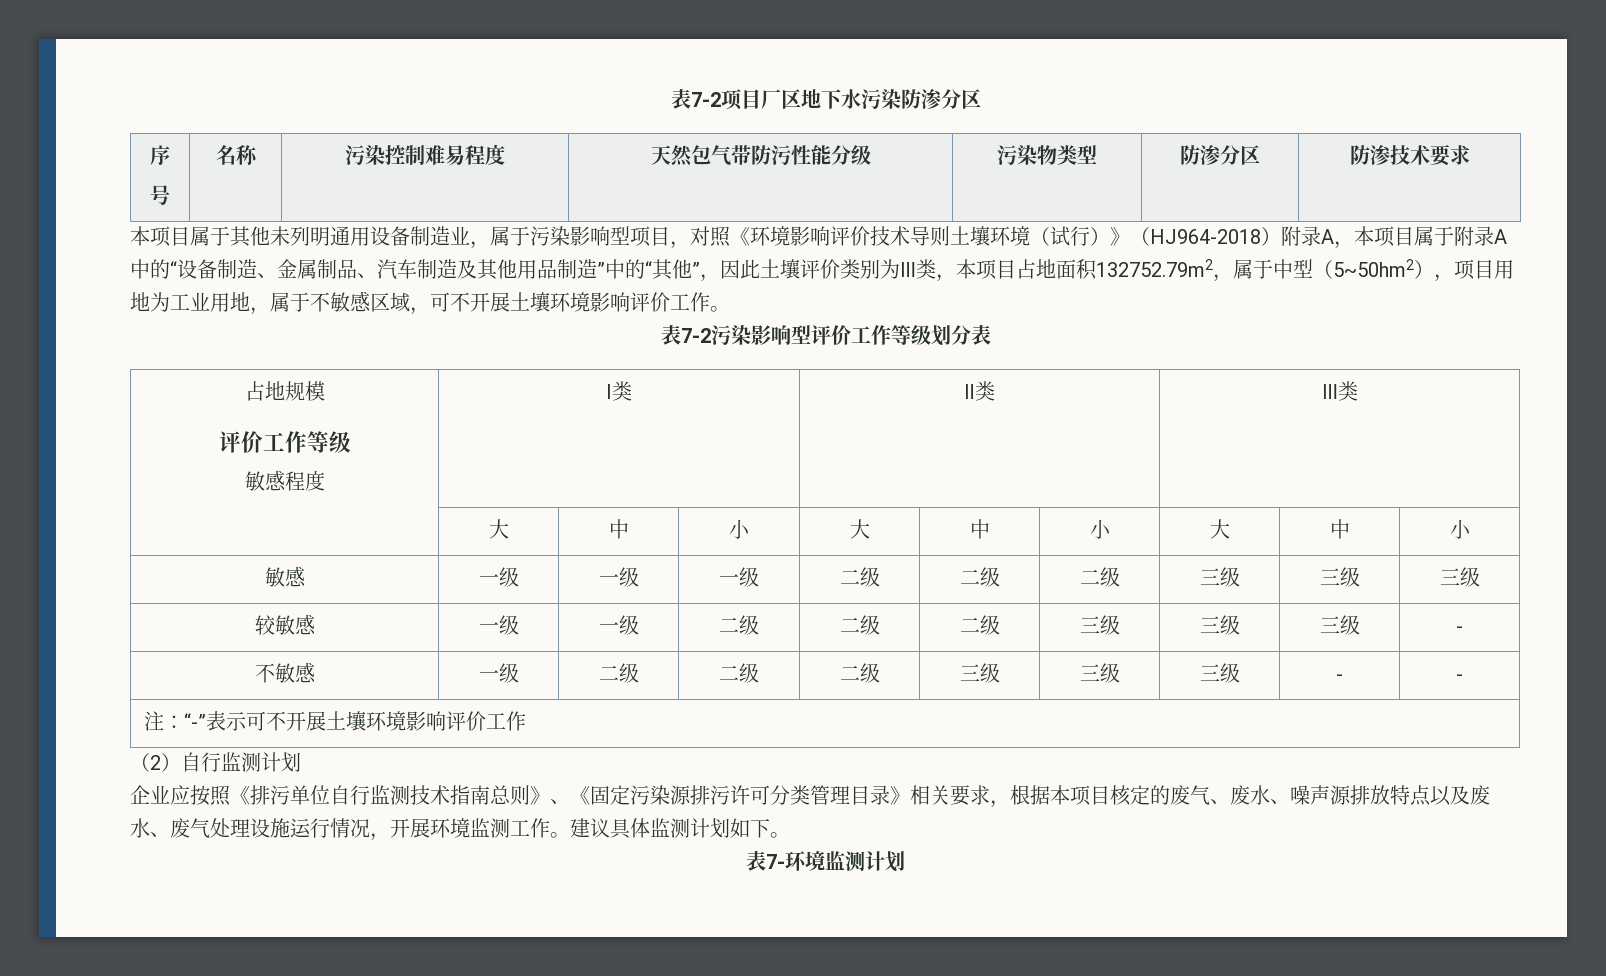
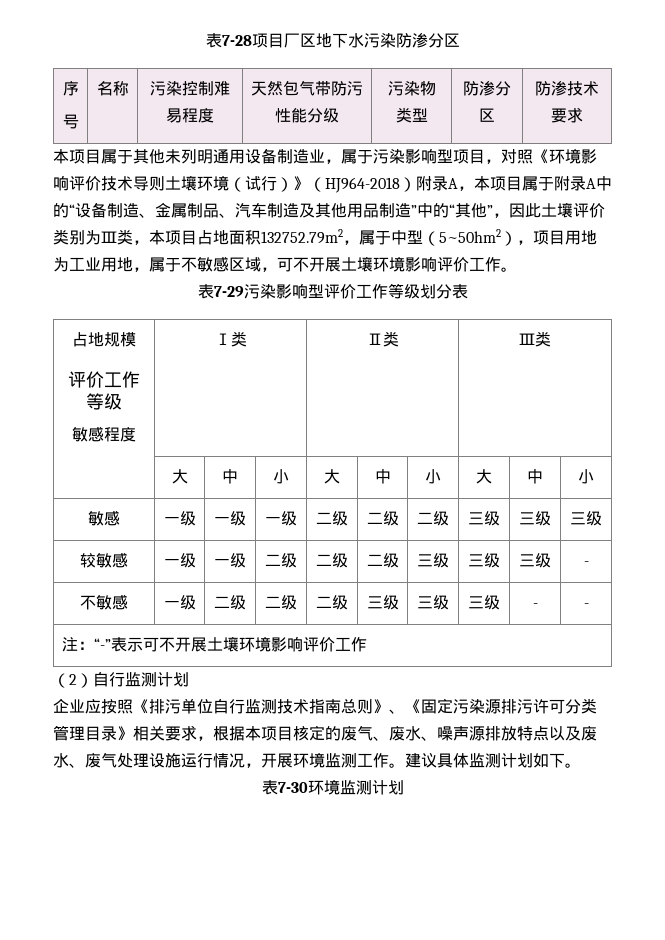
- 表7-2项目厂区地下水污染防渗分区
+ 表7-28项目厂区地下水污染防渗分区
- 表7-2污染影响型评价工作等级划分表
+ 表7-29污染影响型评价工作等级划分表
- 表7-环境监测计划
+ 表7-30环境监测计划

